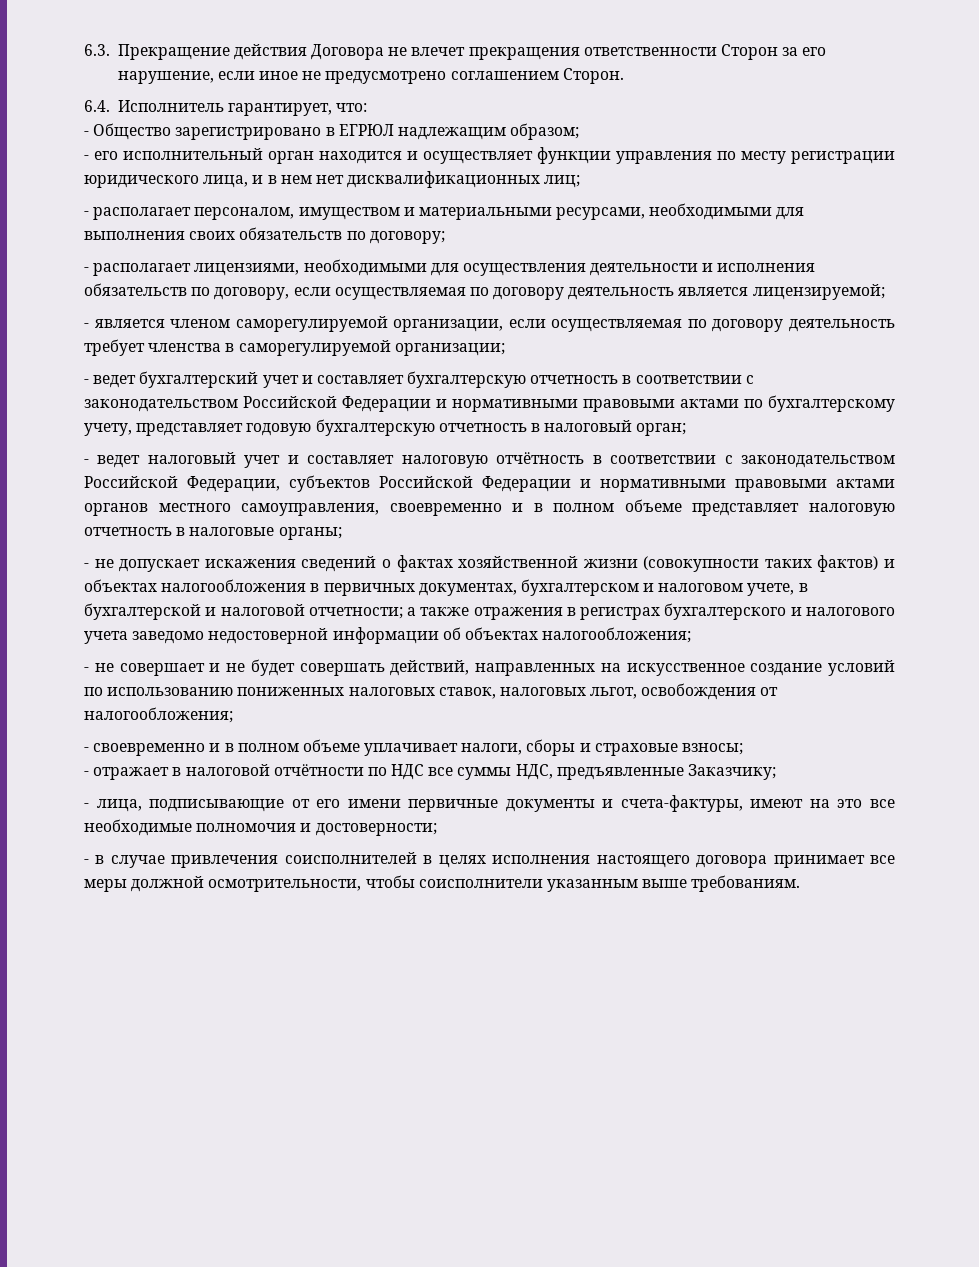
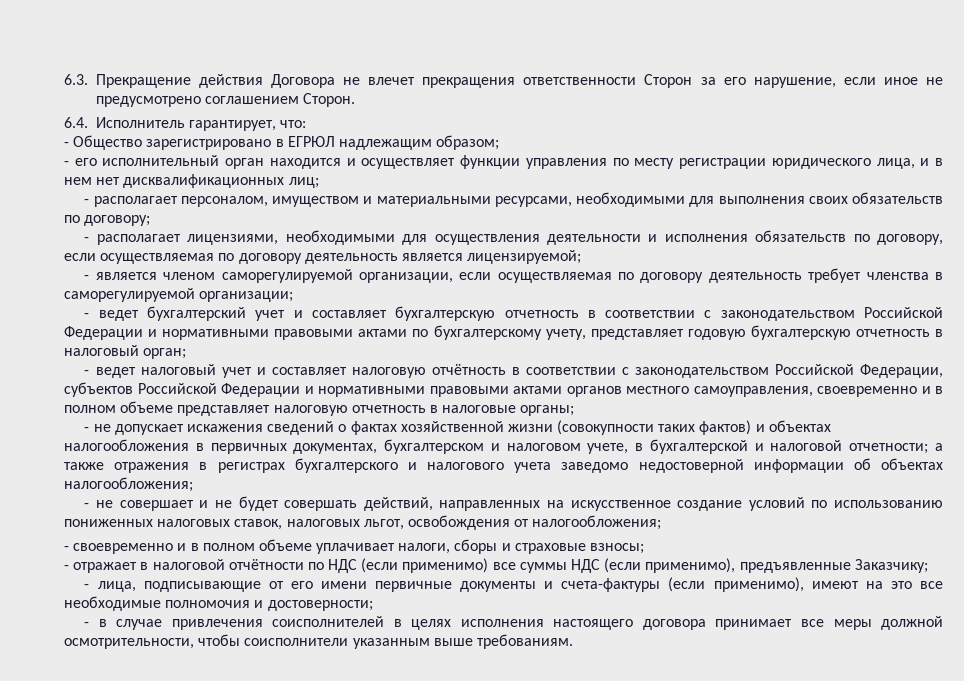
- - отражает в налоговой отчётности по НДС все суммы НДС, предъявленные Заказчику;
+ - отражает в налоговой отчётности по НДС (если применимо) все суммы НДС (если применимо), предъявленные Заказчику;
- - лица, подписывающие от его имени первичные документы и счета-фактуры, имеют на это все необходимые полномочия и достоверности;
+ - лица, подписывающие от его имени первичные документы и счета-фактуры (если применимо), имеют на это все необходимые полномочия и достоверности;

